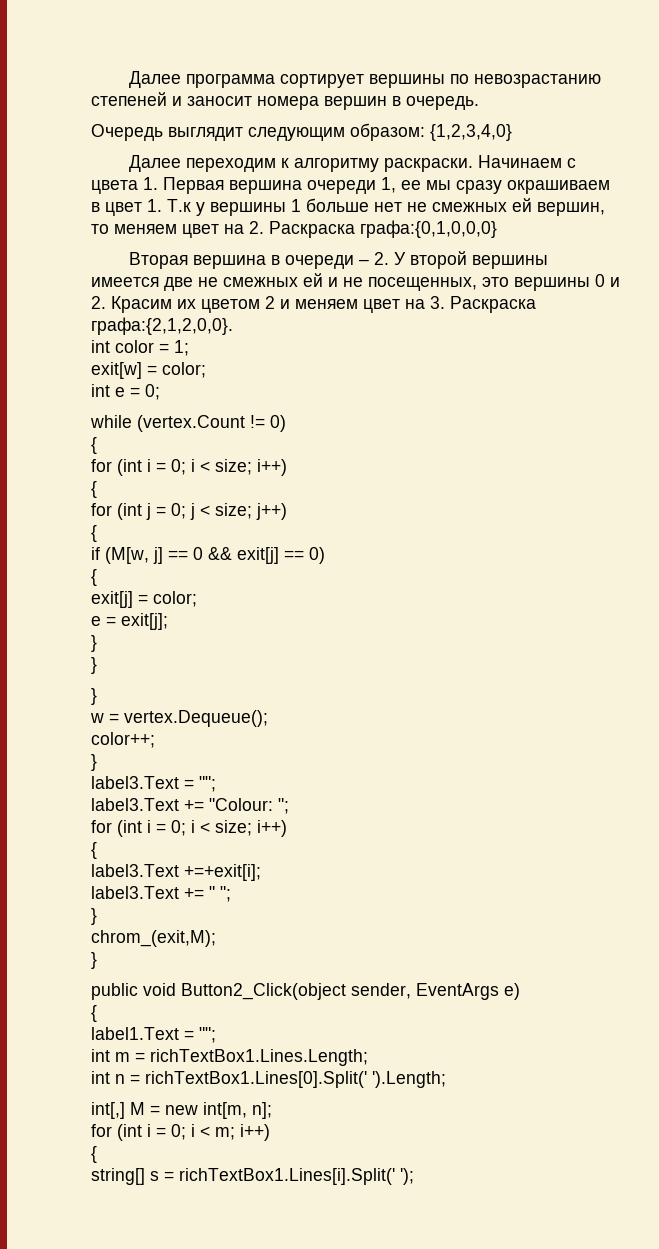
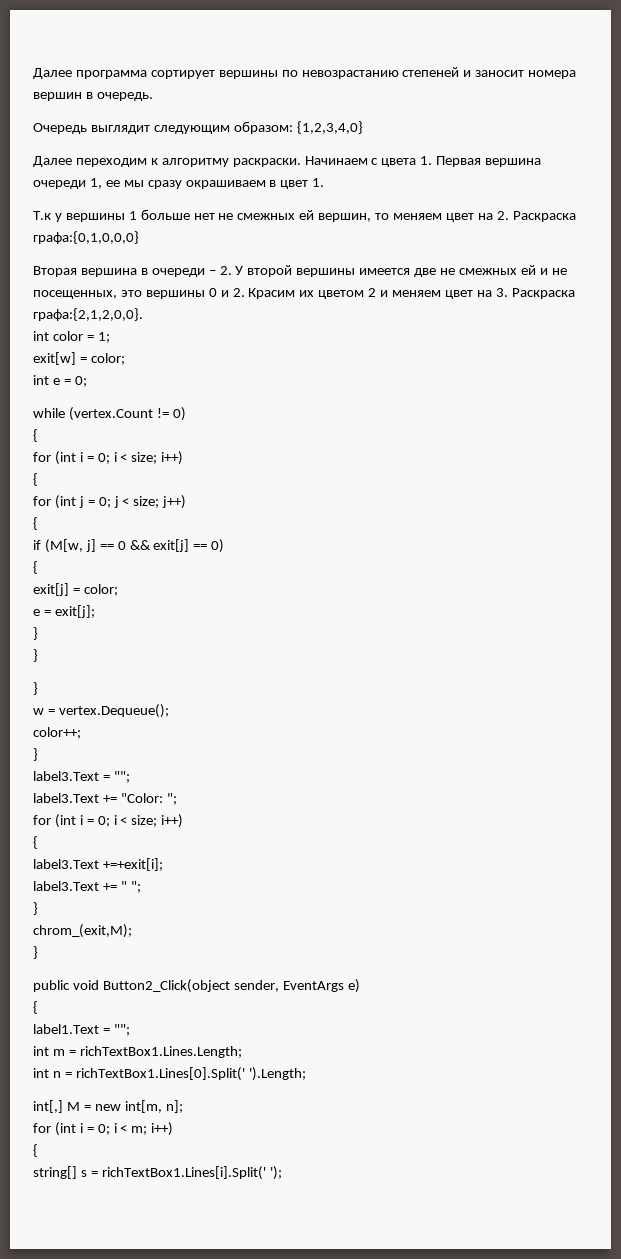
- Начинаем с цвета 1. Первая вершина очереди 1, ее мы сразу окрашиваем в цвет 1. Т.к у вершины 1 больше нет не смежных ей вершин, то меняем цвет на 2. Раскраска графа:{0,1,0,0,0}
+ Начинаем с цвета 1. Первая вершина очереди 1, ее мы сразу окрашиваем в цвет 1.
+ Т.к у вершины 1 больше нет не смежных ей вершин, то меняем цвет на 2. Раскраска графа:{0,1,0,0,0}
- label3.Text += "Colour: ";
+ label3.Text += "Color: ";

